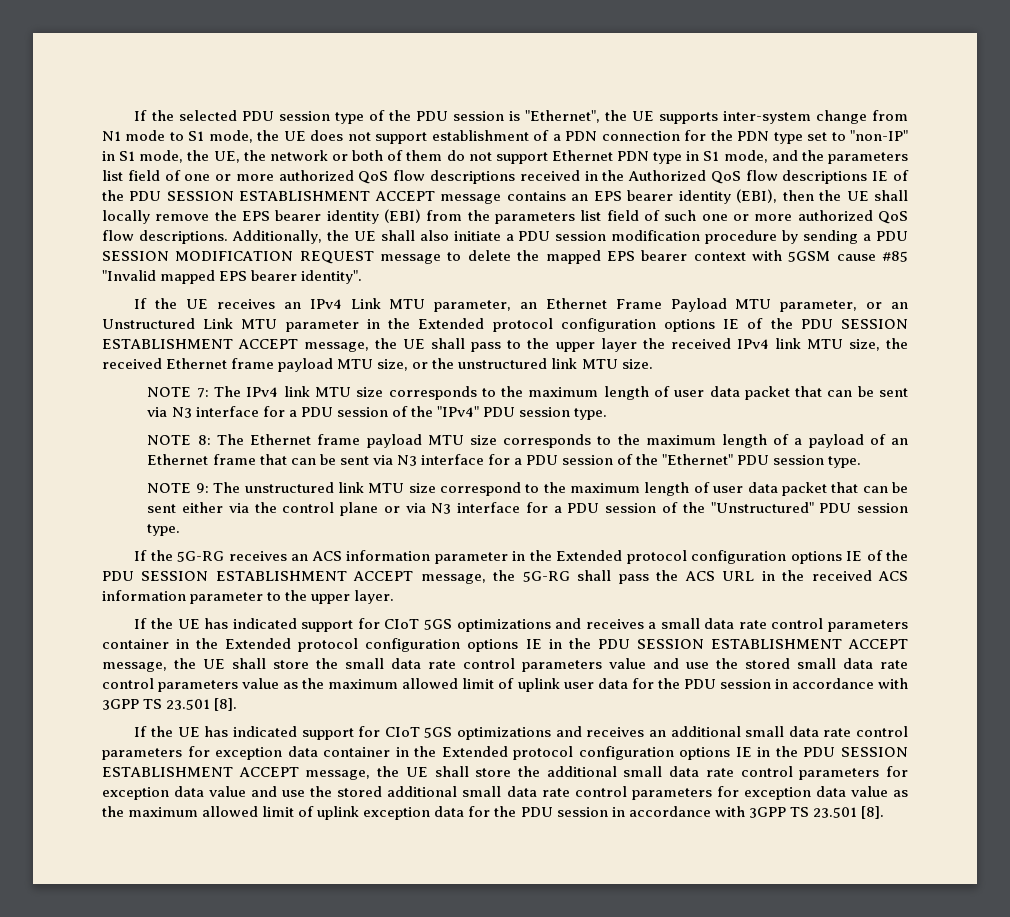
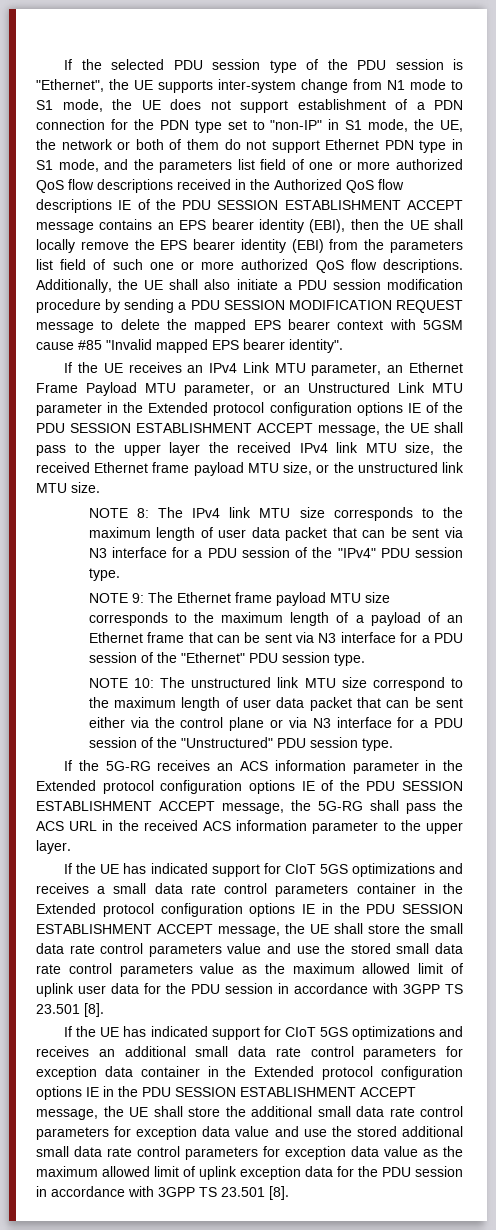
- NOTE 7: The IPv4 link MTU size corresponds to the maximum length of user data packet that can be sent via N3 interface for a PDU session of the "IPv4" PDU session type.
+ NOTE 8: The IPv4 link MTU size corresponds to the maximum length of user data packet that can be sent via N3 interface for a PDU session of the "IPv4" PDU session type.
- NOTE 8: The Ethernet frame payload MTU size corresponds to the maximum length of a payload of an Ethernet frame that can be sent via N3 interface for a PDU session of the "Ethernet" PDU session type.
+ NOTE 9: The Ethernet frame payload MTU size corresponds to the maximum length of a payload of an Ethernet frame that can be sent via N3 interface for a PDU session of the "Ethernet" PDU session type.
- NOTE 9: The unstructured link MTU size correspond to the maximum length of user data packet that can be sent either via the control plane or via N3 interface for a PDU session of the "Unstructured" PDU session type.
+ NOTE 10: The unstructured link MTU size correspond to the maximum length of user data packet that can be sent either via the control plane or via N3 interface for a PDU session of the "Unstructured" PDU session type.

